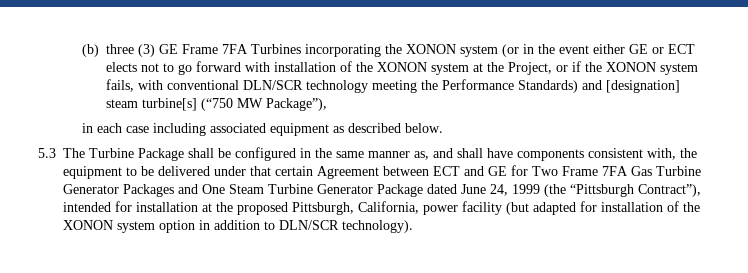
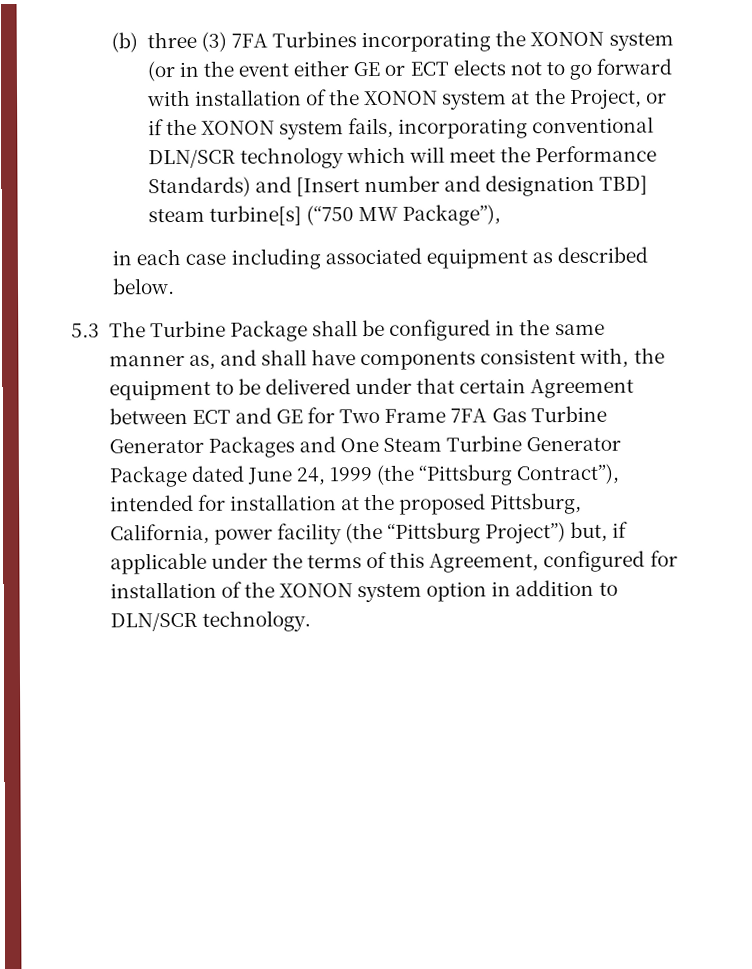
- (b) three (3) GE Frame 7FA Turbines incorporating the XONON system (or in the event either GE or ECT elects not to go forward with installation of the XONON system at the Project, or if the XONON system fails, with conventional DLN/SCR technology meeting the Performance Standards) and [designation] steam turbine[s] (“750 MW Package”),
+ (b) three (3) 7FA Turbines incorporating the XONON system (or in the event either GE or ECT elects not to go forward with installation of the XONON system at the Project, or if the XONON system fails, incorporating conventional DLN/SCR technology which will meet the Performance Standards) and [Insert number and designation TBD] steam turbine[s] (“750 MW Package”),
- 5.3 The Turbine Package shall be configured in the same manner as, and shall have components consistent with, the equipment to be delivered under that certain Agreement between ECT and GE for Two Frame 7FA Gas Turbine Generator Packages and One Steam Turbine Generator Package dated June 24, 1999 (the “Pittsburgh Contract”), intended for installation at the proposed Pittsburgh, California, power facility (but adapted for installation of the XONON system option in addition to DLN/SCR technology).
+ 5.3 The Turbine Package shall be configured in the same manner as, and shall have components consistent with, the equipment to be delivered under that certain Agreement between ECT and GE for Two Frame 7FA Gas Turbine Generator Packages and One Steam Turbine Generator Package dated June 24, 1999 (the “Pittsburg Contract”), intended for installation at the proposed Pittsburg, California, power facility (the “Pittsburg Project”) but, if applicable under the terms of this Agreement, configured for installation of the XONON system option in addition to DLN/SCR technology.

